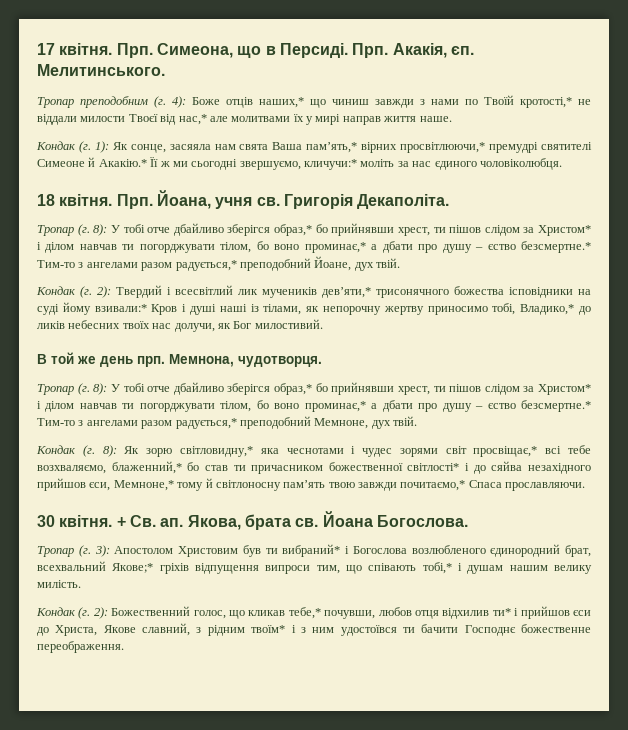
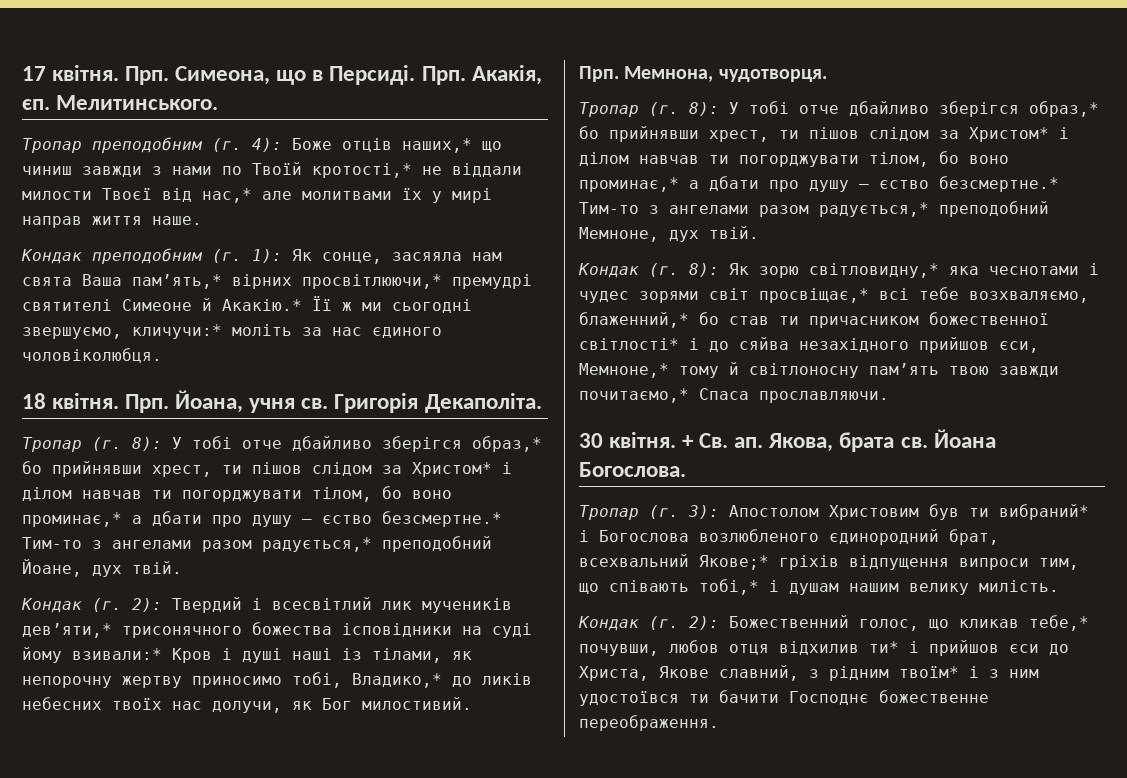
- Кондак (г. 1): Як сонце, засяяла нам свята Ваша пам’ять,* вірних просвітлюючи,* премудрі святителі Симеоне й Акакію.* Її ж ми сьогодні звершуємо, кличучи:* моліть за нас єдиного чоловіколюбця.
+ Кондак преподобним (г. 1): Як сонце, засяяла нам свята Ваша пам’ять,* вірних просвітлюючи,* премудрі святителі Симеоне й Акакію.* Її ж ми сьогодні звершуємо, кличучи:* моліть за нас єдиного чоловіколюбця.
- В той же день прп. Мемнона, чудотворця.
+ Прп. Мемнона, чудотворця.

